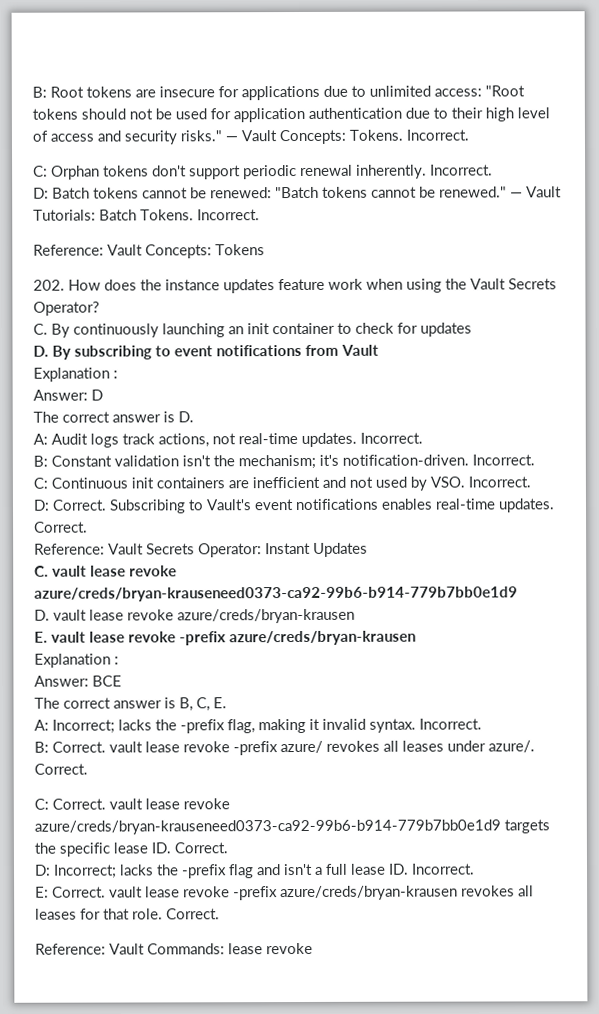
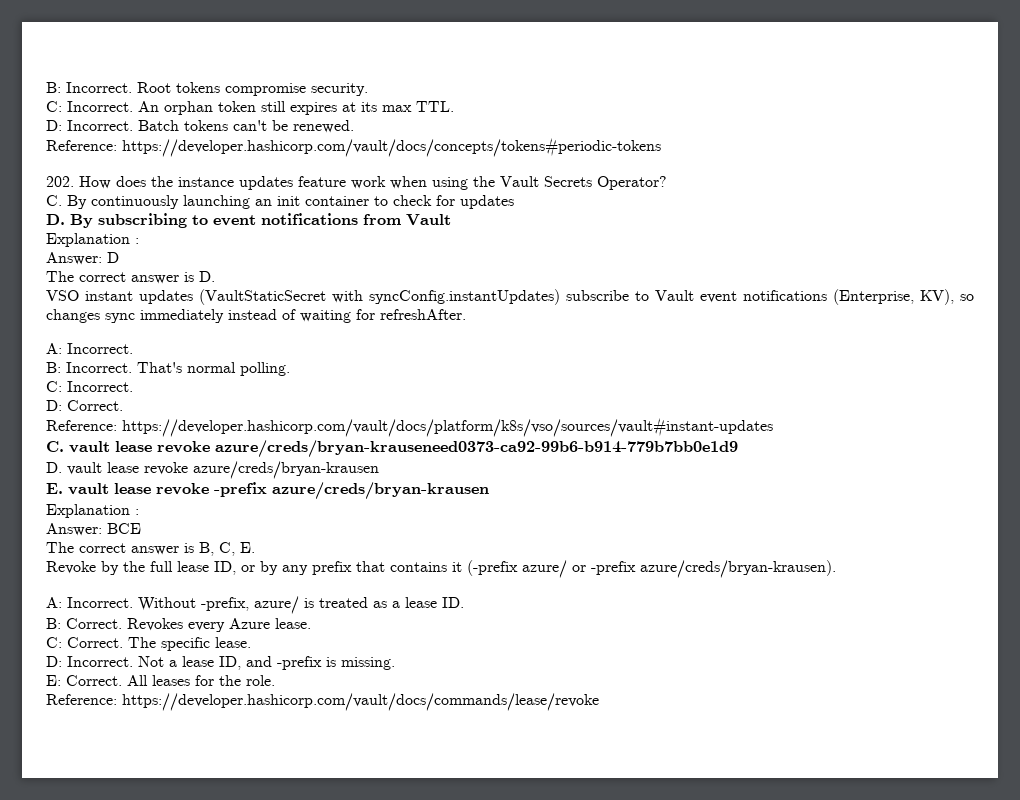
- B: Root tokens are insecure for applications due to unlimited access: "Root tokens should not be used for application authentication due to their high level of access and security risks." — Vault Concepts: Tokens. Incorrect.
- C: Orphan tokens don't support periodic renewal inherently. Incorrect.
- D: Batch tokens cannot be renewed: "Batch tokens cannot be renewed." — Vault Tutorials: Batch Tokens. Incorrect.
- Reference: Vault Concepts: Tokens
+ B: Incorrect. Root tokens compromise security.
+ C: Incorrect. An orphan token still expires at its max TTL.
+ D: Incorrect. Batch tokens can't be renewed.
+ Reference: https://developer.hashicorp.com/vault/docs/concepts/tokens#periodic-tokens
- A: Audit logs track actions, not real-time updates. Incorrect.
- B: Constant validation isn't the mechanism; it's notification-driven. Incorrect.
- C: Continuous init containers are inefficient and not used by VSO. Incorrect.
- D: Correct. Subscribing to Vault's event notifications enables real-time updates. Correct.
- Reference: Vault Secrets Operator: Instant Updates
+ VSO instant updates (VaultStaticSecret with syncConfig.instantUpdates) subscribe to Vault event notifications (Enterprise, KV), so changes sync immediately instead of waiting for refreshAfter.
+ A: Incorrect.
+ B: Incorrect. That's normal polling.
+ C: Incorrect.
+ D: Correct.
+ Reference: https://developer.hashicorp.com/vault/docs/platform/k8s/vso/sources/vault#instant-updates
- A: Incorrect; lacks the -prefix flag, making it invalid syntax. Incorrect.
- B: Correct. vault lease revoke -prefix azure/ revokes all leases under azure/. Correct.
- C: Correct. vault lease revoke azure/creds/bryan-krauseneed0373-ca92-99b6-b914-779b7bb0e1d9 targets the specific lease ID. Correct.
- D: Incorrect; lacks the -prefix flag and isn't a full lease ID. Incorrect.
- E: Correct. vault lease revoke -prefix azure/creds/bryan-krausen revokes all leases for that role. Correct.
- Reference: Vault Commands: lease revoke
+ Revoke by the full lease ID, or by any prefix that contains it (-prefix azure/ or -prefix azure/creds/bryan-krausen).
+ A: Incorrect. Without -prefix, azure/ is treated as a lease ID.
+ B: Correct. Revokes every Azure lease.
+ C: Correct. The specific lease.
+ D: Incorrect. Not a lease ID, and -prefix is missing.
+ E: Correct. All leases for the role.
+ Reference: https://developer.hashicorp.com/vault/docs/commands/lease/revoke

